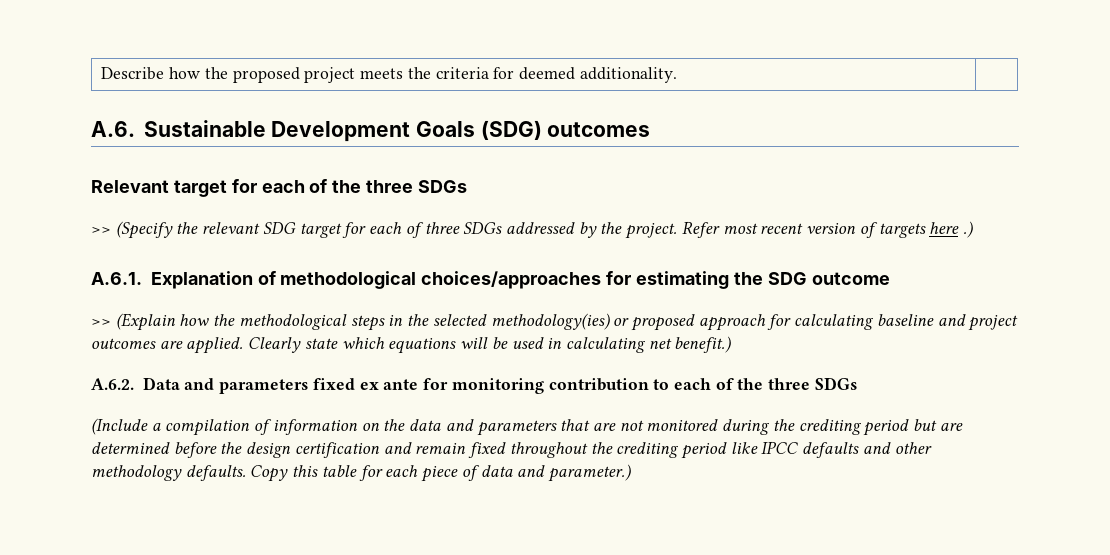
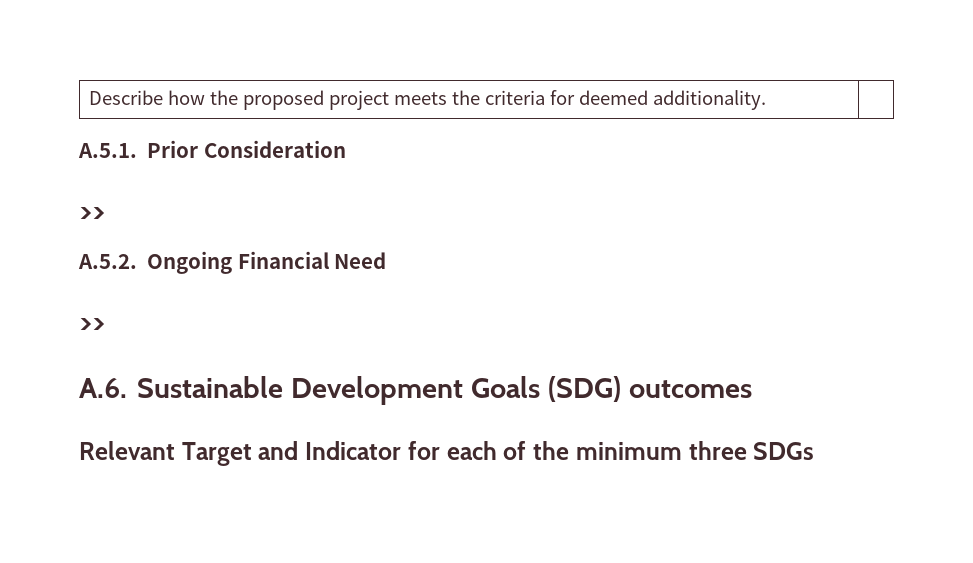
+ A.5.1. Prior Consideration
+ >>
+ A.5.2. Ongoing Financial Need
+ >>
- Relevant target for each of the three SDGs
- >> (Specify the relevant SDG target for each of three SDGs addressed by the project. Refer most recent version of targets here .)
- A.6.1. Explanation of methodological choices/approaches for estimating the SDG outcome
- >> (Explain how the methodological steps in the selected methodology(ies) or proposed approach for calculating baseline and project outcomes are applied. Clearly state which equations will be used in calculating net benefit.)
- A.6.2. Data and parameters fixed ex ante for monitoring contribution to each of the three SDGs
- (Include a compilation of information on the data and parameters that are not monitored during the crediting period but are determined before the design certification and remain fixed throughout the crediting period like IPCC defaults and other methodology defaults. Copy this table for each piece of data and parameter.)
+ Relevant Target and Indicator for each of the minimum three SDGs

